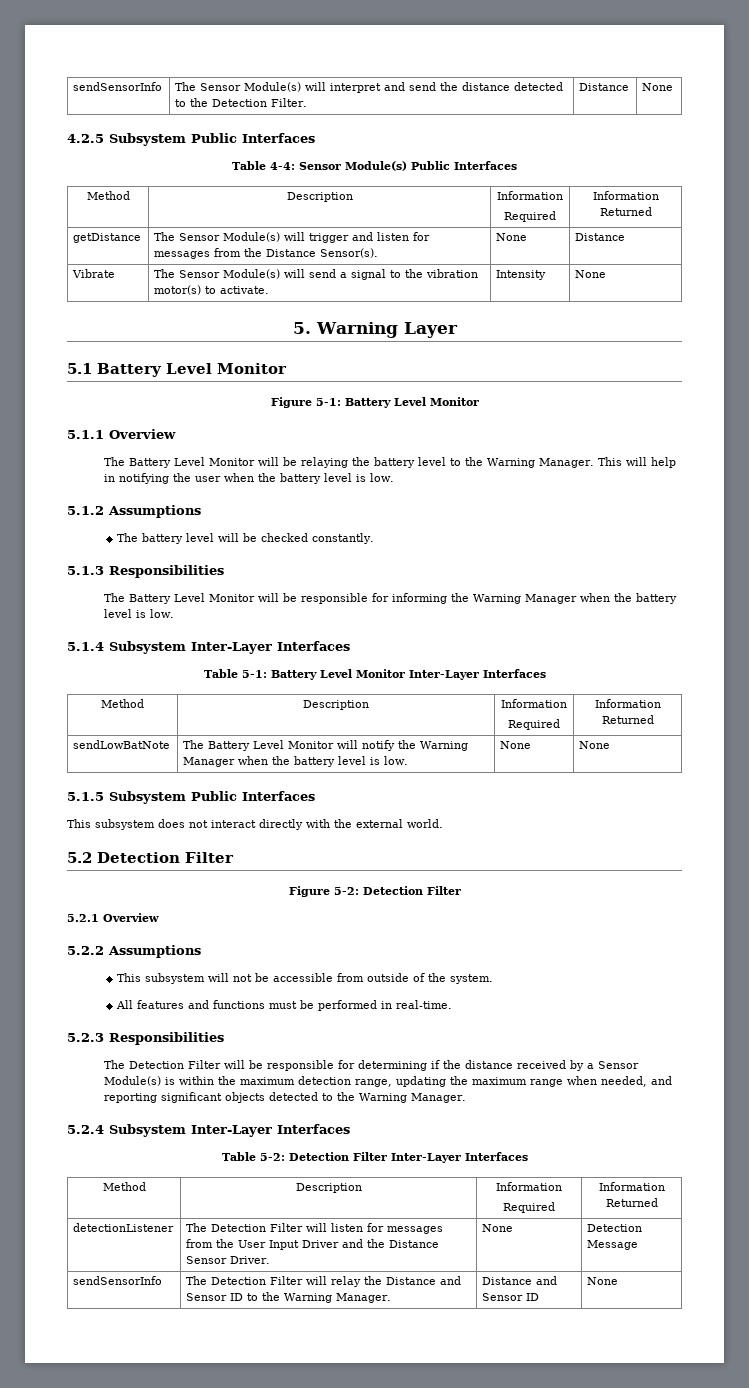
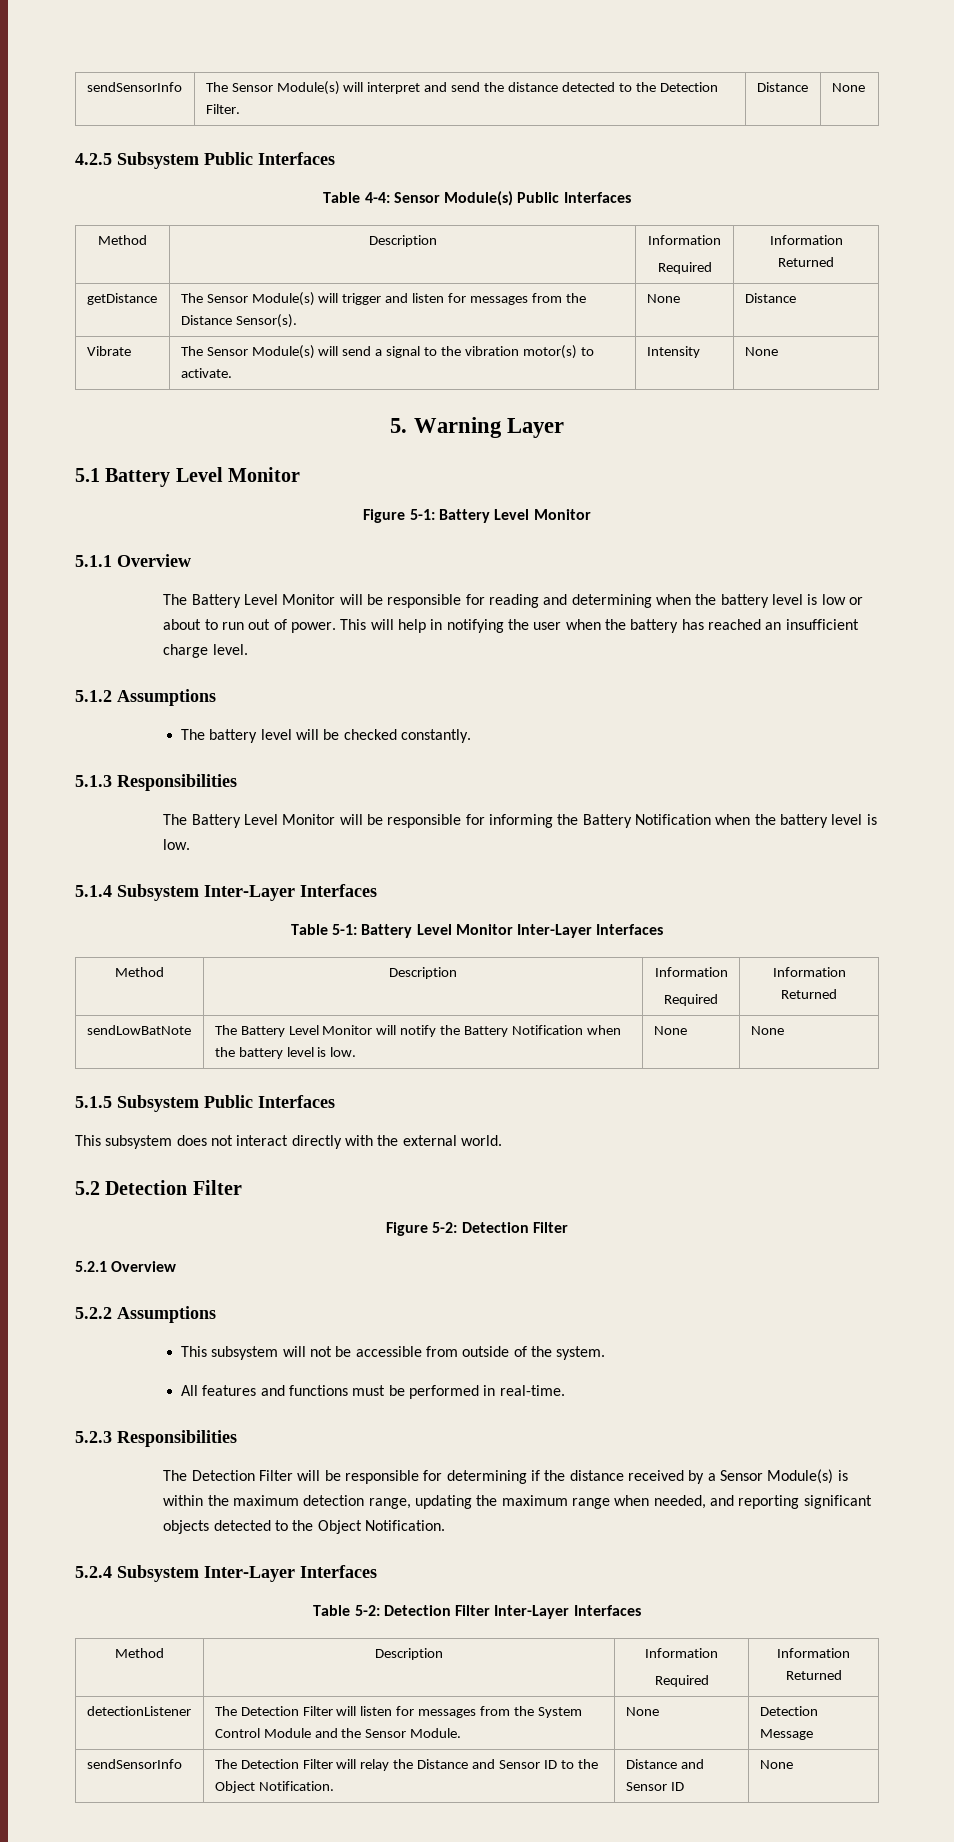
- The Battery Level Monitor will be relaying the battery level to the Warning Manager.
+ The Battery Level Monitor will be responsible for reading and determining when the battery level is low or about to run out of power.
- This will help in notifying the user when the battery level is low.
+ This will help in notifying the user when the battery has reached an insufficient charge level.
- The Battery Level Monitor will be responsible for informing the Warning Manager when the battery level is low.
+ The Battery Level Monitor will be responsible for informing the Battery Notification when the battery level is low.
- sendLowBatNote | The Battery Level Monitor will notify the Warning Manager when the battery level is low. | None | None
+ sendLowBatNote | The Battery Level Monitor will notify the Battery Notification when the battery level is low. | None | None
- The Detection Filter will be responsible for determining if the distance received by a Sensor Module(s) is within the maximum detection range, updating the maximum range when needed, and reporting significant objects detected to the Warning Manager.
+ The Detection Filter will be responsible for determining if the distance received by a Sensor Module(s) is within the maximum detection range, updating the maximum range when needed, and reporting significant objects detected to the Object Notification.
- detectionListener | The Detection Filter will listen for messages from the User Input Driver and the Distance Sensor Driver. | None | Detection Message
+ detectionListener | The Detection Filter will listen for messages from the System Control Module and the Sensor Module. | None | Detection Message
- sendSensorInfo | The Detection Filter will relay the Distance and Sensor ID to the Warning Manager. | Distance and Sensor ID | None
+ sendSensorInfo | The Detection Filter will relay the Distance and Sensor ID to the Object Notification. | Distance and Sensor ID | None

